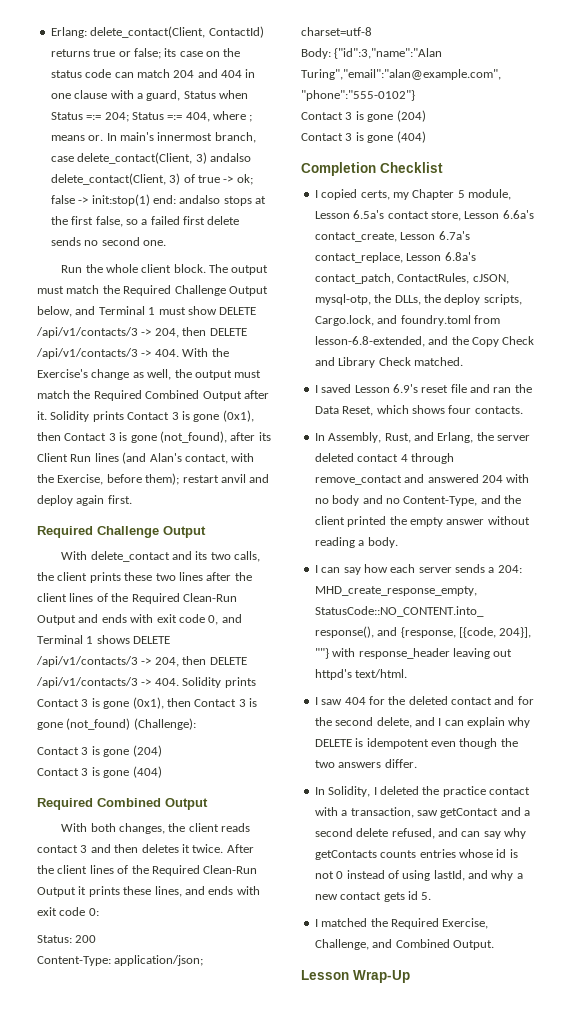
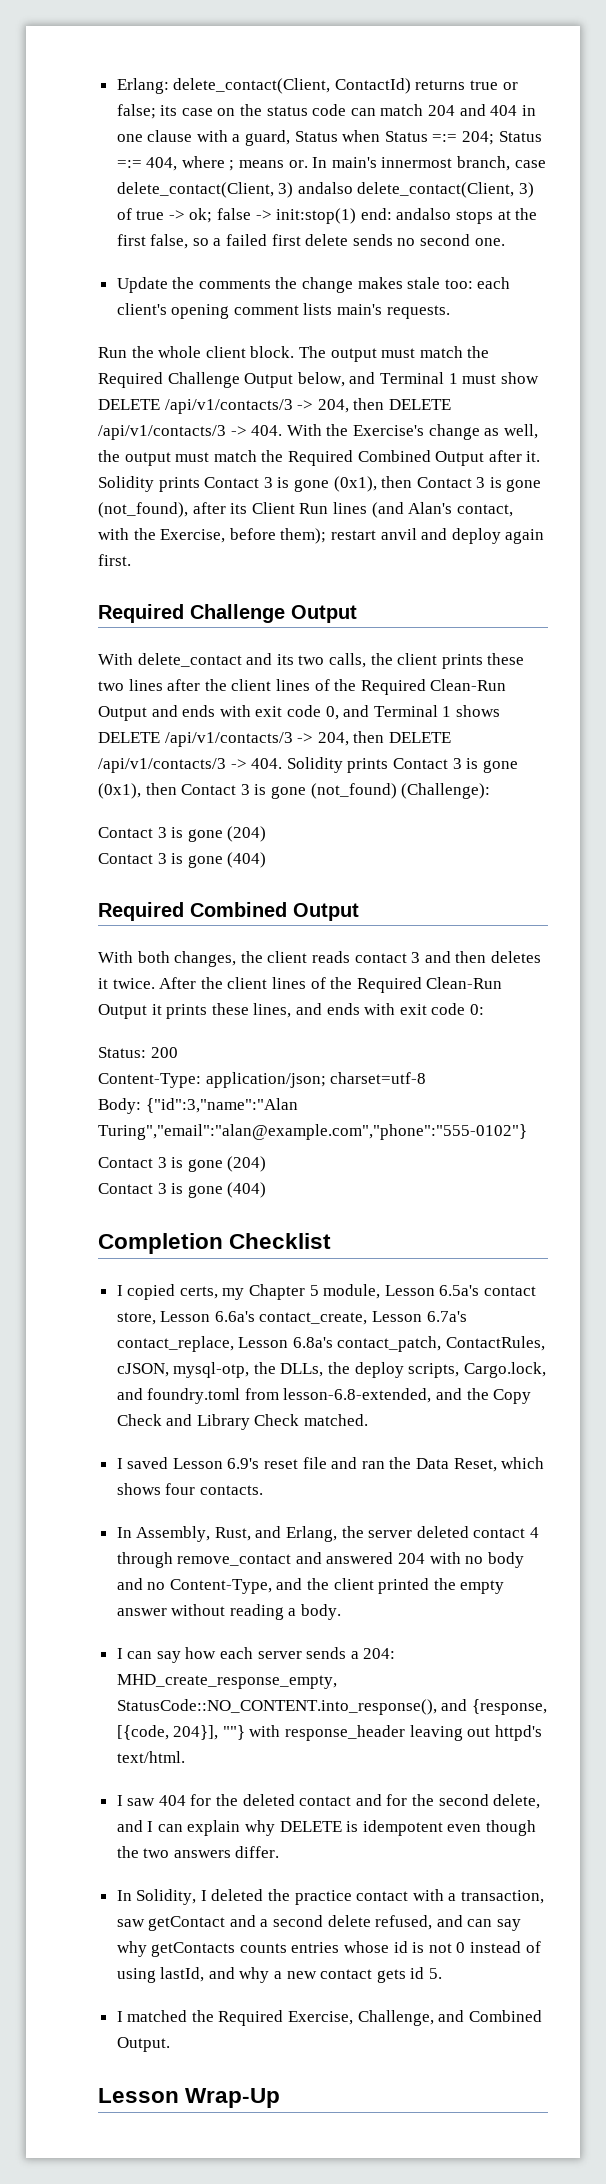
+ Update the comments the change makes stale too: each client's opening comment lists main's requests.

